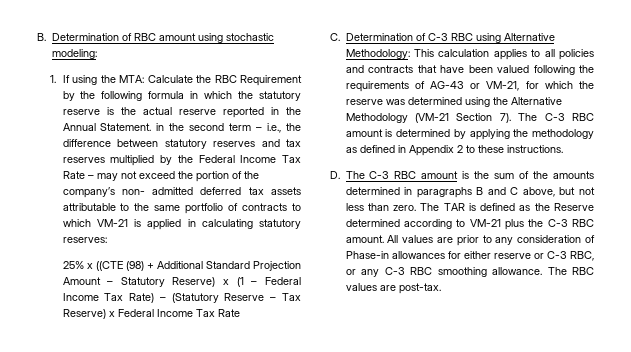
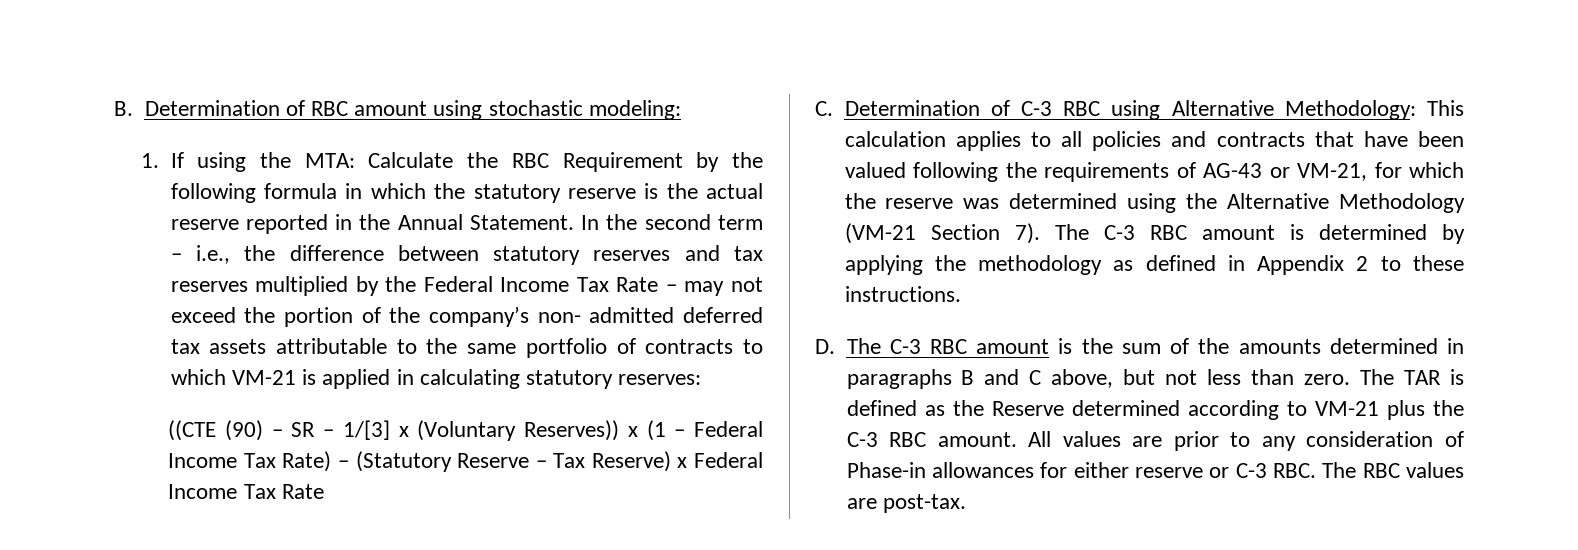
- Calculate the RBC Requirement by the following formula in which the statutory reserve is the actual reserve reported in the Annual Statement. in the second term – i.e., the difference between statutory reserves and tax reserves multiplied by the Federal Income Tax Rate – may not exceed the portion of the company’s non- admitted deferred tax assets attributable to the same portfolio of contracts to which VM-21 is applied in calculating statutory reserves:
+ Calculate the RBC Requirement by the following formula in which the statutory reserve is the actual reserve reported in the Annual Statement. In the second term – i.e., the difference between statutory reserves and tax reserves multiplied by the Federal Income Tax Rate – may not exceed the portion of the company’s non- admitted deferred tax assets attributable to the same portfolio of contracts to which VM-21 is applied in calculating statutory reserves:
- 25% x ((CTE (98) + Additional Standard Projection Amount – Statutory Reserve) x (1 – Federal Income Tax Rate) – (Statutory Reserve – Tax Reserve) x Federal Income Tax Rate
+ ((CTE (90) – SR – 1/[3] x (Voluntary Reserves)) x (1 – Federal Income Tax Rate) – (Statutory Reserve – Tax Reserve) x Federal Income Tax Rate
- All values are prior to any consideration of Phase-in allowances for either reserve or C-3 RBC, or any C-3 RBC smoothing allowance. The RBC values are post-tax.
+ All values are prior to any consideration of Phase-in allowances for either reserve or C-3 RBC. The RBC values are post-tax.

